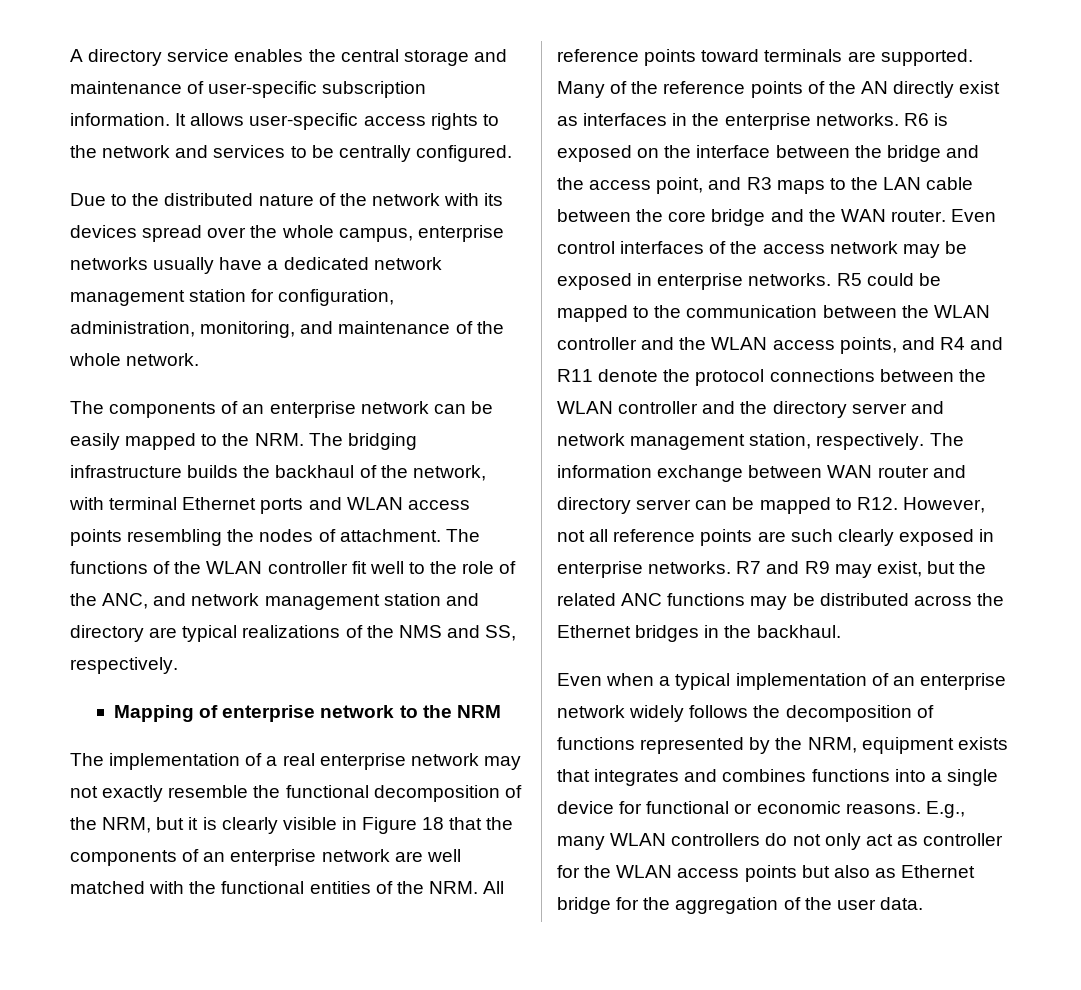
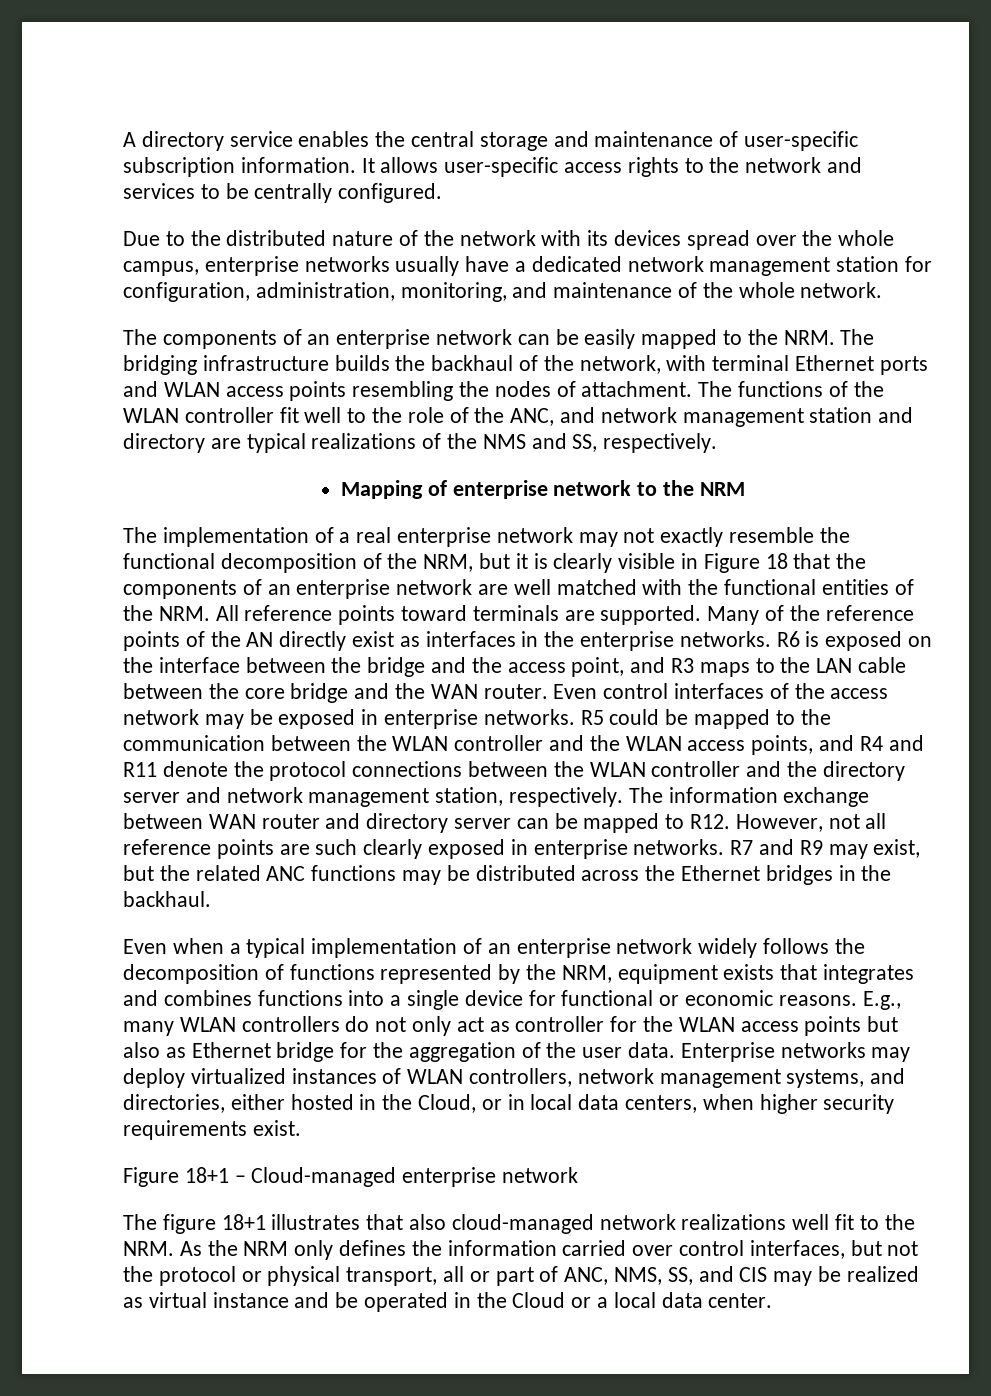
+ Enterprise networks may deploy virtualized instances of WLAN controllers, network management systems, and directories, either hosted in the Cloud, or in local data centers, when higher security requirements exist.
+ Figure 18+1 – Cloud-managed enterprise network
+ The figure 18+1 illustrates that also cloud-managed network realizations well fit to the NRM. As the NRM only defines the information carried over control interfaces, but not the protocol or physical transport, all or part of ANC, NMS, SS, and CIS may be realized as virtual instance and be operated in the Cloud or a local data center.

